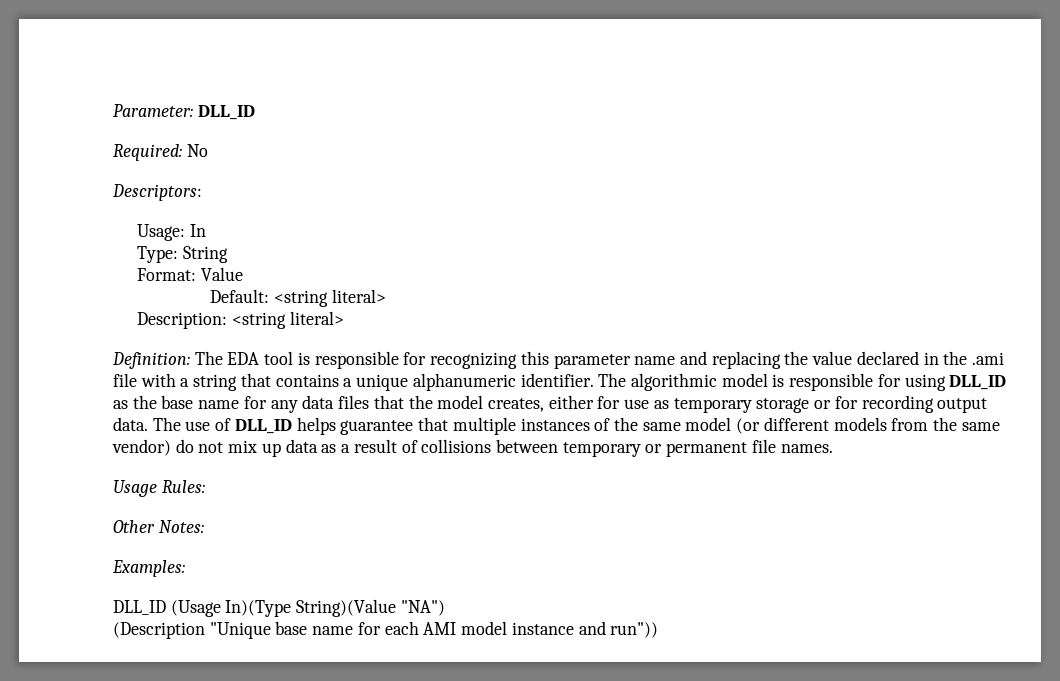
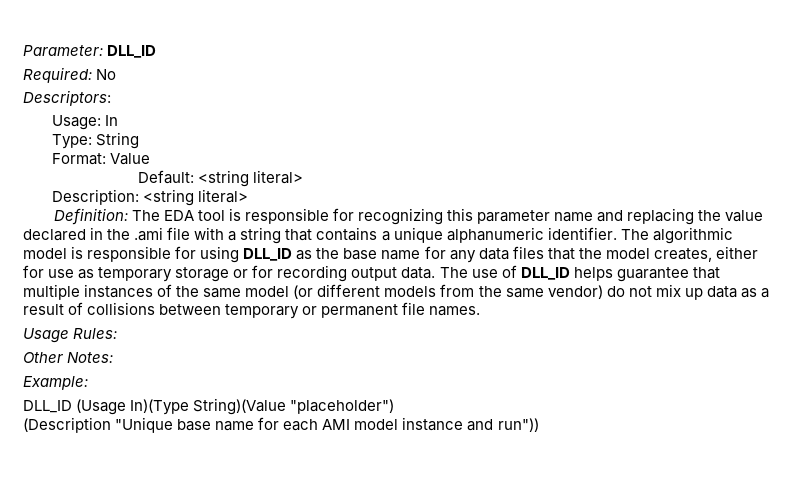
- Examples:
+ Example:
- DLL_ID (Usage In)(Type String)(Value "NA")
+ DLL_ID (Usage In)(Type String)(Value "placeholder")

